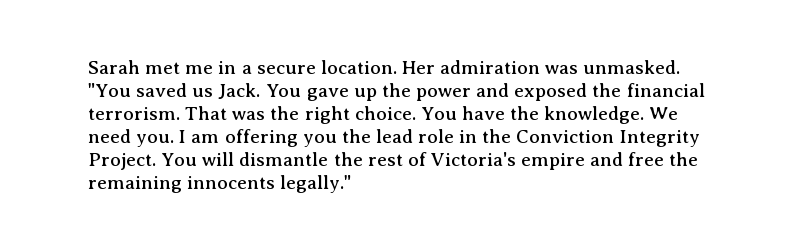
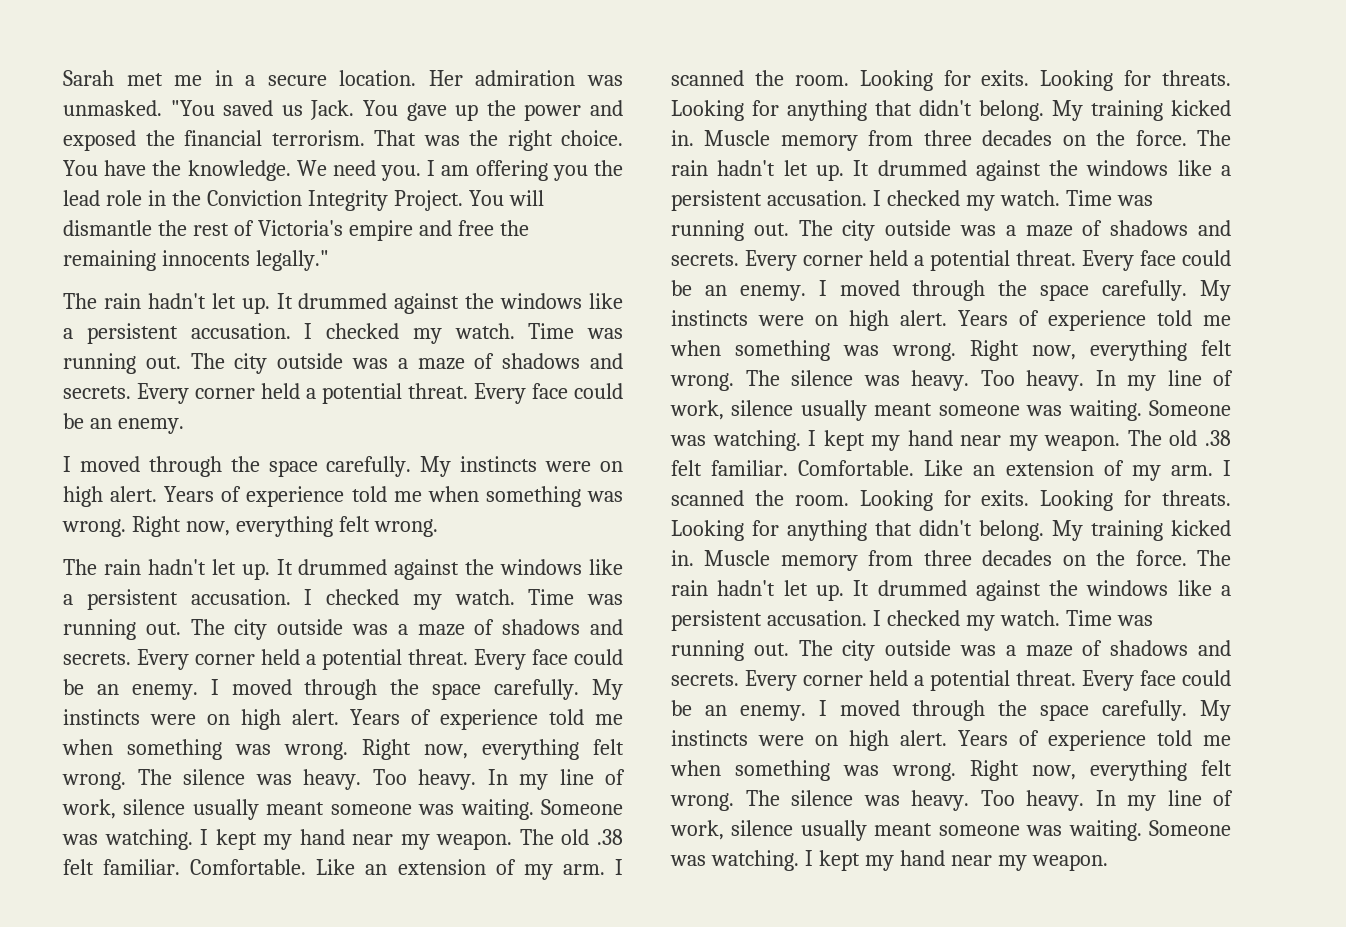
  You will dismantle the rest of Victoria's empire and free the remaining innocents legally."
+ The rain hadn't let up. It drummed against the windows like a persistent accusation. I checked my watch. Time was running out. The city outside was a maze of shadows and secrets. Every corner held a potential threat. Every face could be an enemy.
+ I moved through the space carefully. My instincts were on high alert. Years of experience told me when something was wrong. Right now, everything felt wrong.
+ The rain hadn't let up. It drummed against the windows like a persistent accusation. I checked my watch. Time was running out. The city outside was a maze of shadows and secrets. Every corner held a potential threat. Every face could be an enemy. I moved through the space carefully. My instincts were on high alert. Years of experience told me when something was wrong. Right now, everything felt wrong. The silence was heavy. Too heavy. In my line of work, silence usually meant someone was waiting. Someone was watching. I kept my hand near my weapon. The old .38 felt familiar. Comfortable. Like an extension of my arm. I scanned the room. Looking for exits. Looking for threats. Looking for anything that didn't belong. My training kicked in. Muscle memory from three decades on the force. The rain hadn't let up. It drummed against the windows like a persistent accusation. I checked my watch. Time was running out. The city outside was a maze of shadows and secrets. Every corner held a potential threat. Every face could be an enemy. I moved through the space carefully. My instincts were on high alert. Years of experience told me when something was wrong. Right now, everything felt wrong. The silence was heavy. Too heavy. In my line of work, silence usually meant someone was waiting. Someone was watching. I kept my hand near my weapon. The old .38 felt familiar. Comfortable. Like an extension of my arm. I scanned the room. Looking for exits. Looking for threats. Looking for anything that didn't belong. My training kicked in. Muscle memory from three decades on the force. The rain hadn't let up. It drummed against the windows like a persistent accusation. I checked my watch. Time was running out. The city outside was a maze of shadows and secrets. Every corner held a potential threat. Every face could be an enemy. I moved through the space carefully. My instincts were on high alert. Years of experience told me when something was wrong. Right now, everything felt wrong. The silence was heavy. Too heavy. In my line of work, silence usually meant someone was waiting. Someone was watching. I kept my hand near my weapon.

